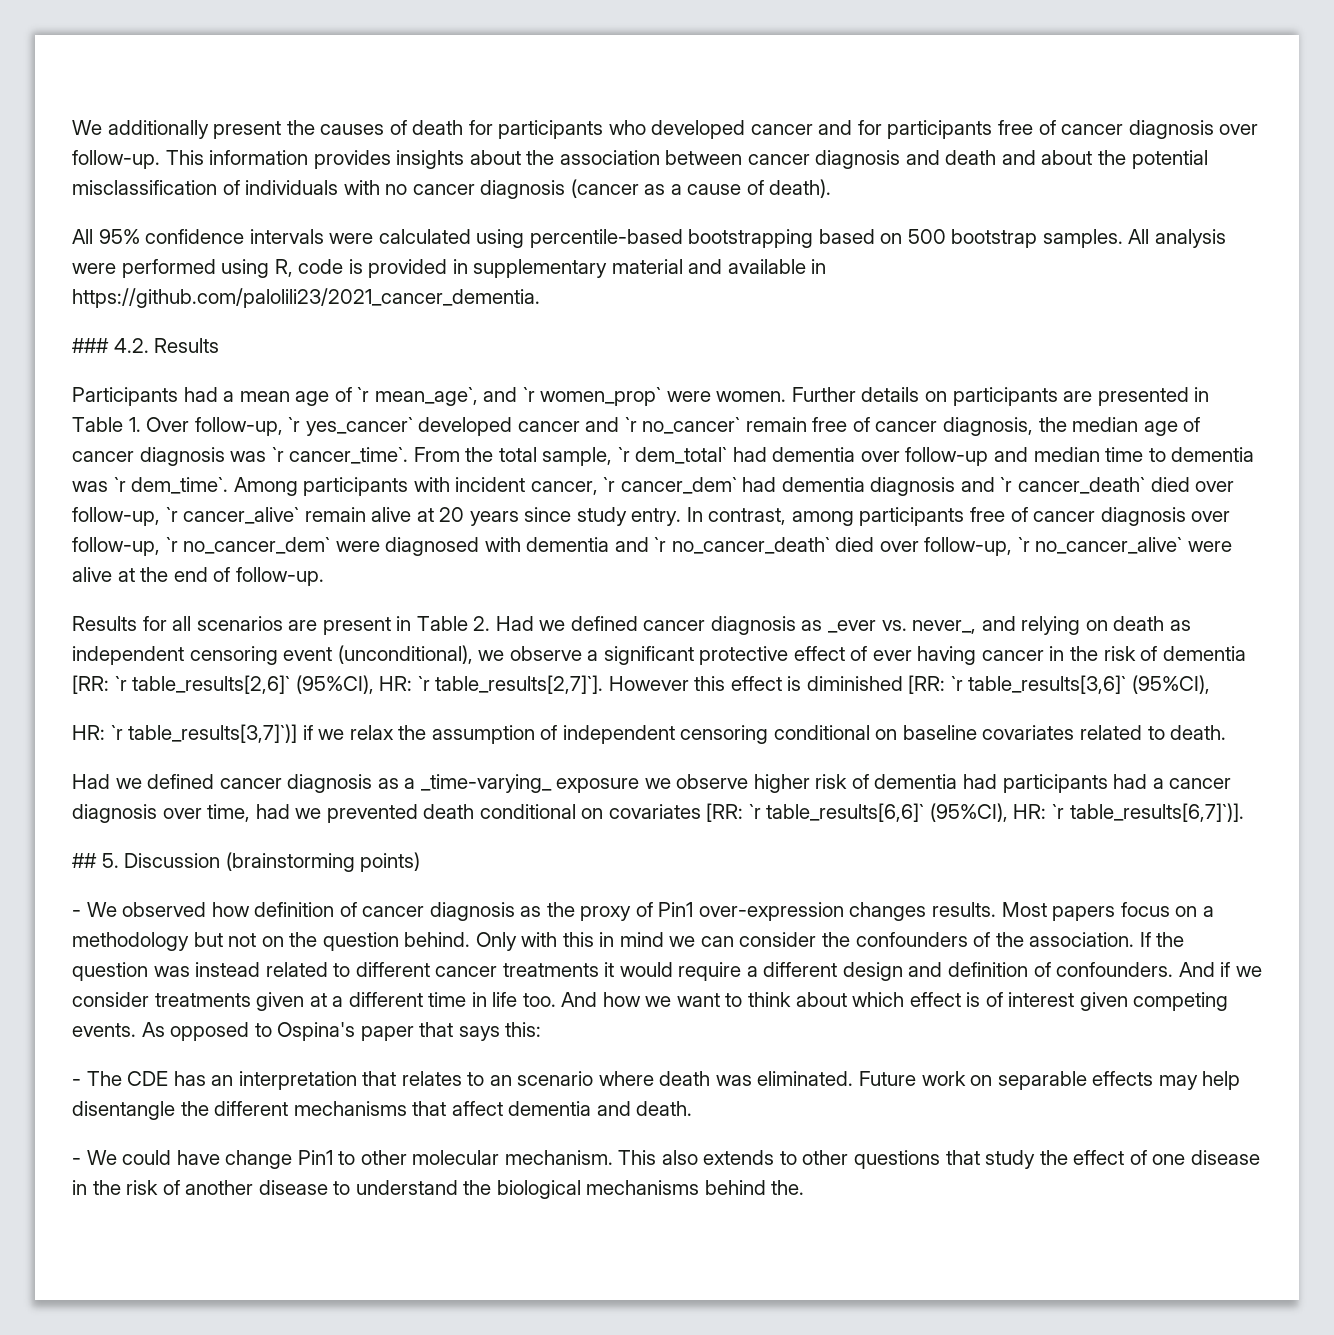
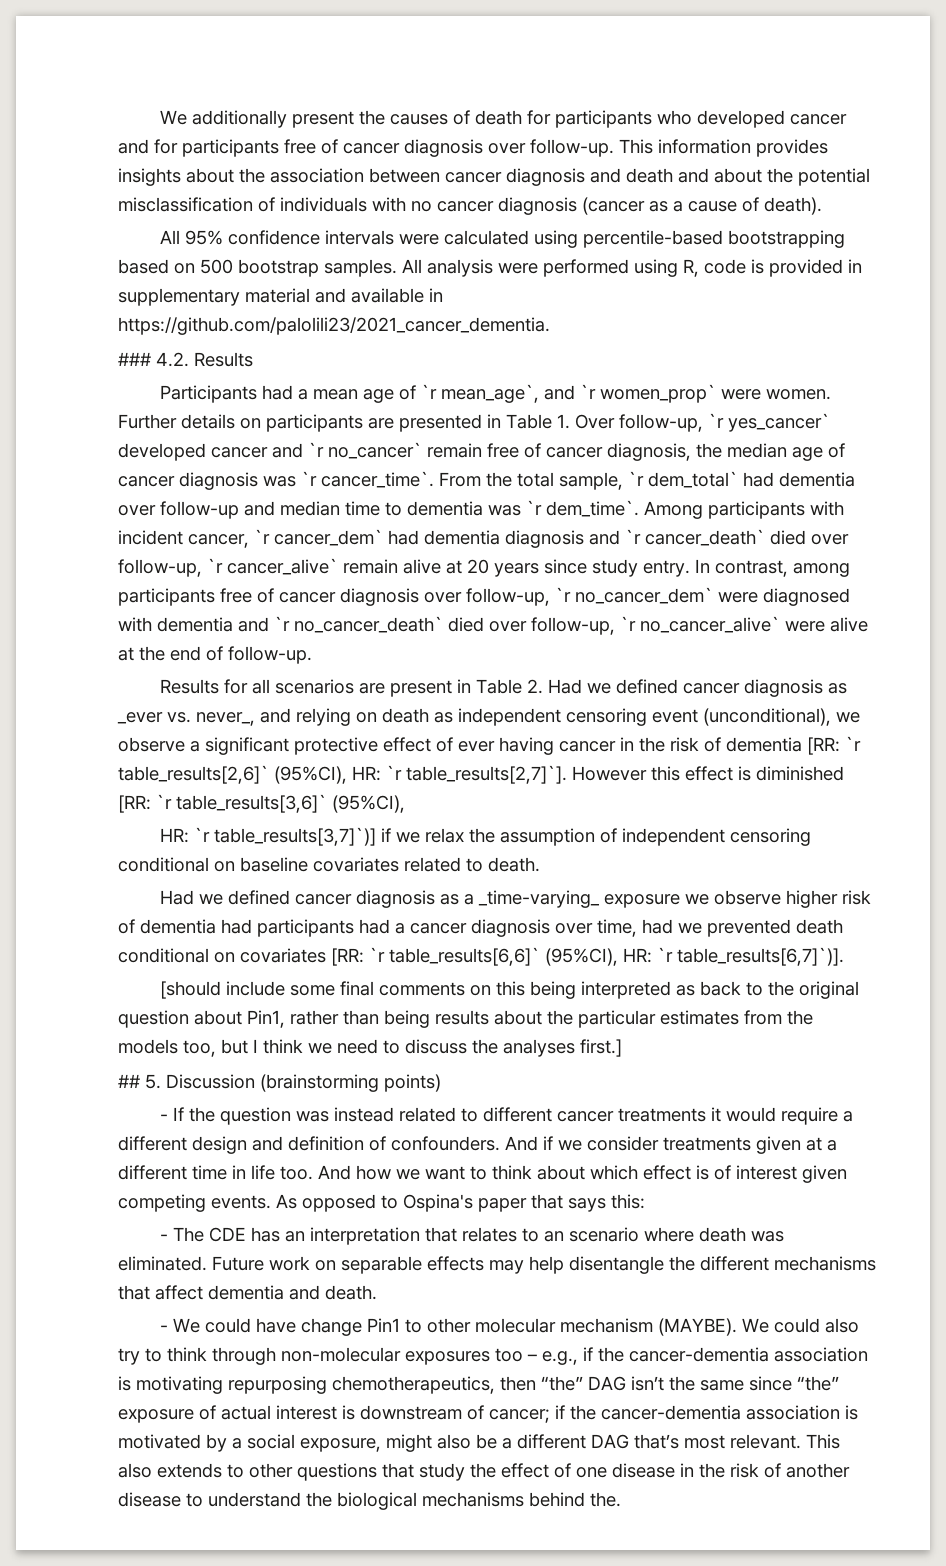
+ [should include some final comments on this being interpreted as back to the original question about Pin1, rather than being results about the particular estimates from the models too, but I think we need to discuss the analyses first.]
- - We observed how definition of cancer diagnosis as the proxy of Pin1 over-expression changes results. Most papers focus on a methodology but not on the question behind. Only with this in mind we can consider the confounders of the association. If the question was instead related to different cancer treatments it would require a different design and definition of confounders.
+ - If the question was instead related to different cancer treatments it would require a different design and definition of confounders.
- - We could have change Pin1 to other molecular mechanism.
+ - We could have change Pin1 to other molecular mechanism (MAYBE). We could also try to think through non-molecular exposures too – e.g., if the cancer-dementia association is motivating repurposing chemotherapeutics, then “the” DAG isn’t the same since “the” exposure of actual interest is downstream of cancer; if the cancer-dementia association is motivated by a social exposure, might also be a different DAG that’s most relevant.

